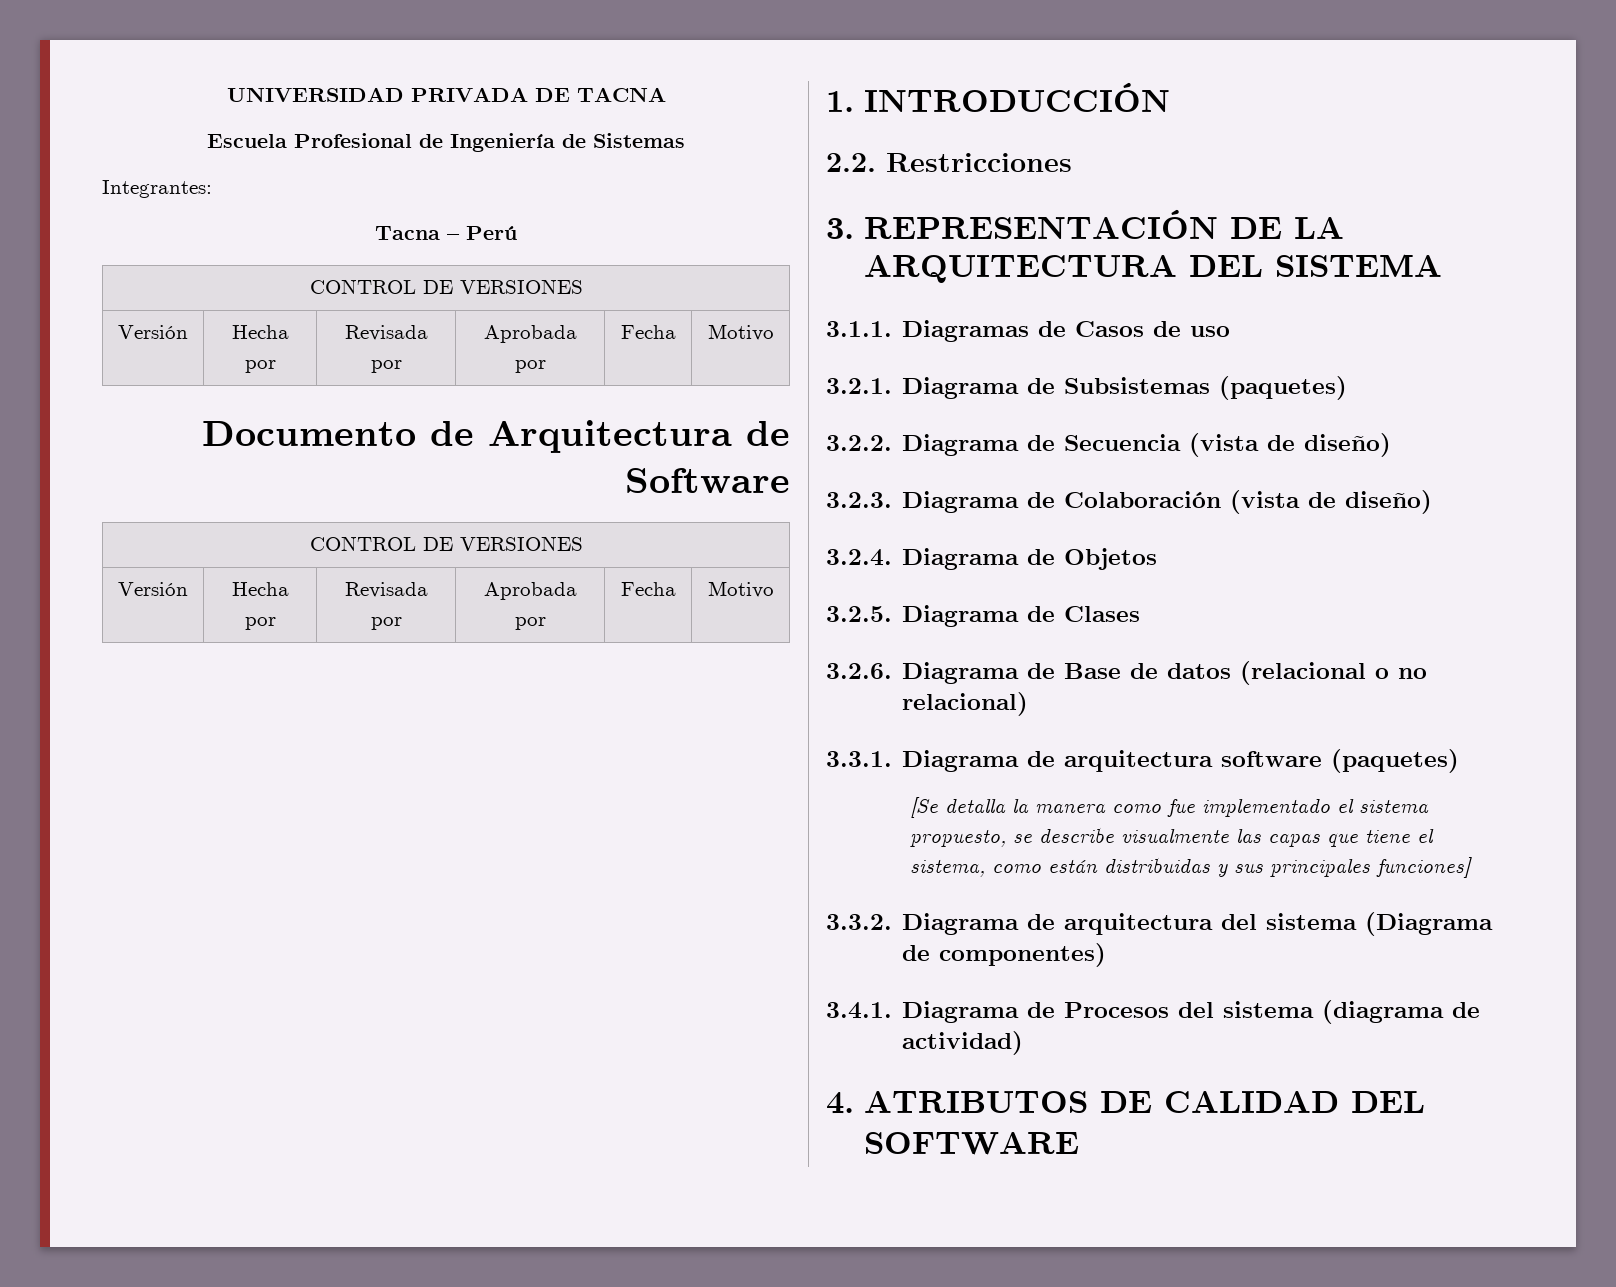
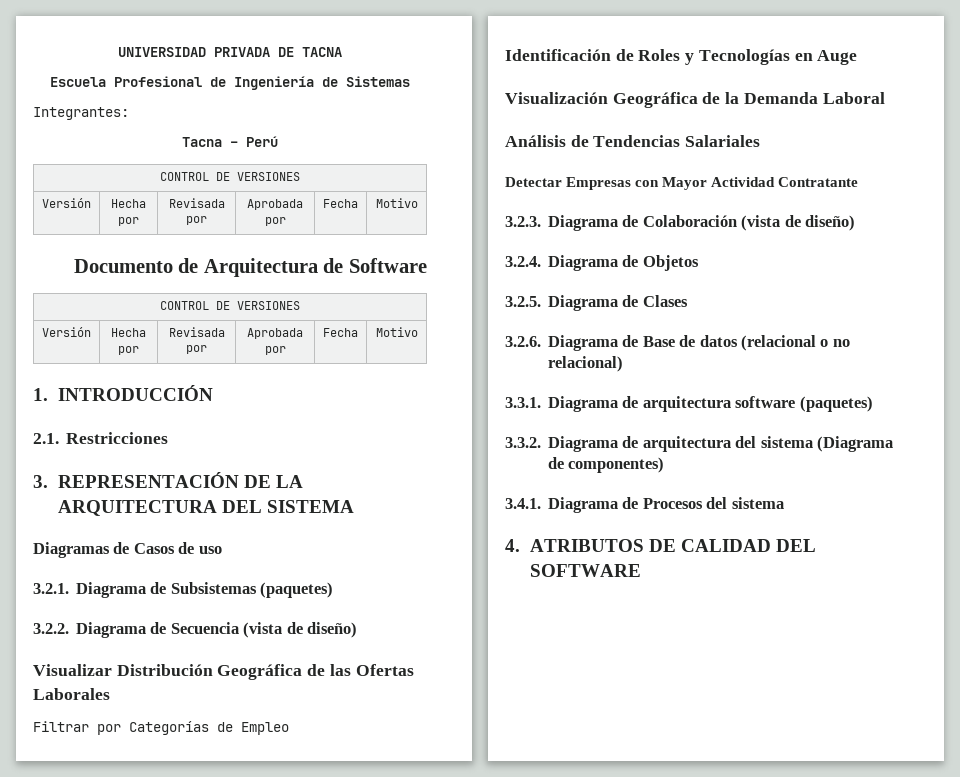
- 2.2. Restricciones
+ 2.1. Restricciones
- 3.1.1. Diagramas de Casos de uso
+ Diagramas de Casos de uso
+ Visualizar Distribución Geográfica de las Ofertas Laborales
+ Filtrar por Categorías de Empleo
+ Identificación de Roles y Tecnologías en Auge
+ Visualización Geográfica de la Demanda Laboral
+ Análisis de Tendencias Salariales
+ Detectar Empresas con Mayor Actividad Contratante
- [Se detalla la manera como fue implementado el sistema propuesto, se describe visualmente las capas que tiene el sistema, como están distribuidas y sus principales funciones]
- 3.4.1. Diagrama de Procesos del sistema (diagrama de actividad)
+ 3.4.1. Diagrama de Procesos del sistema

